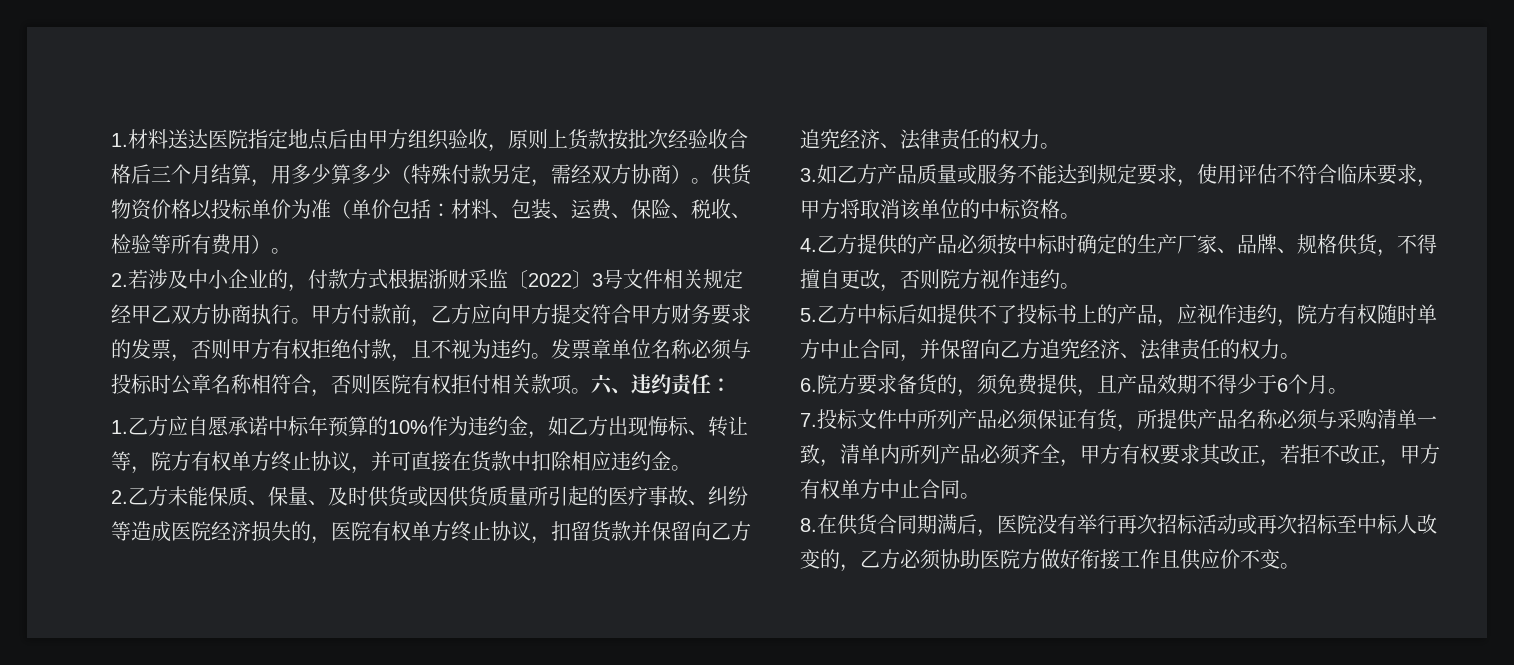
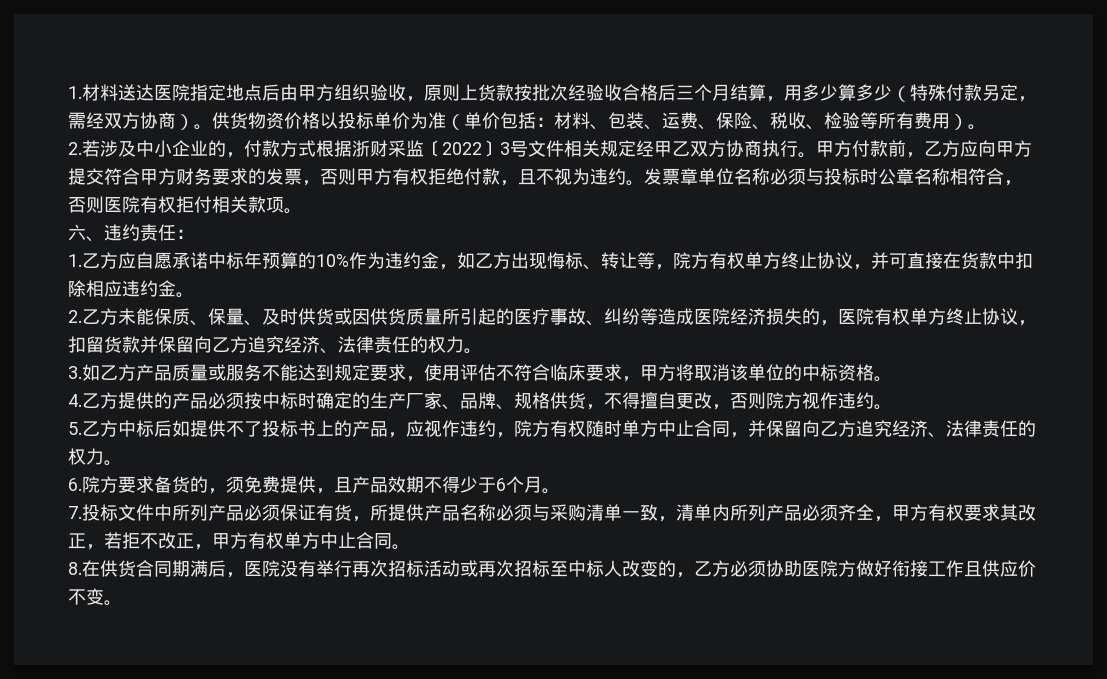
- 发票章单位名称必须与投标时公章名称相符合，否则医院有权拒付相关款项。六、违约责任：
+ 发票章单位名称必须与投标时公章名称相符合，否则医院有权拒付相关款项。
+ 六、违约责任：

